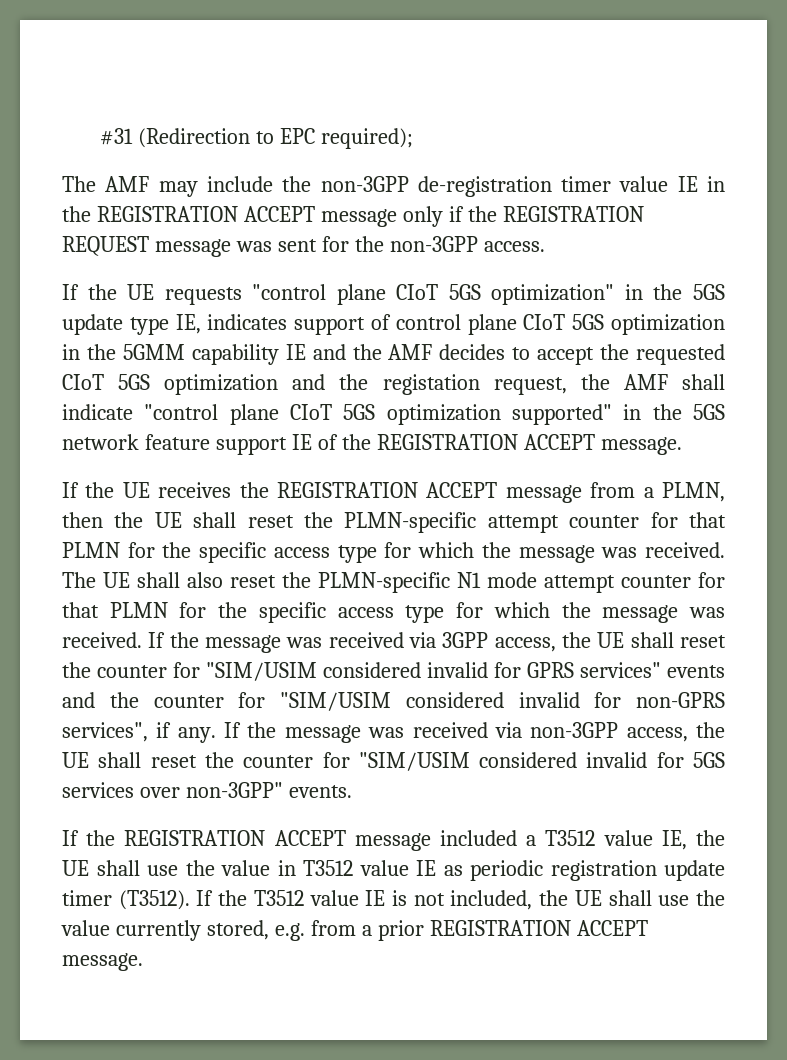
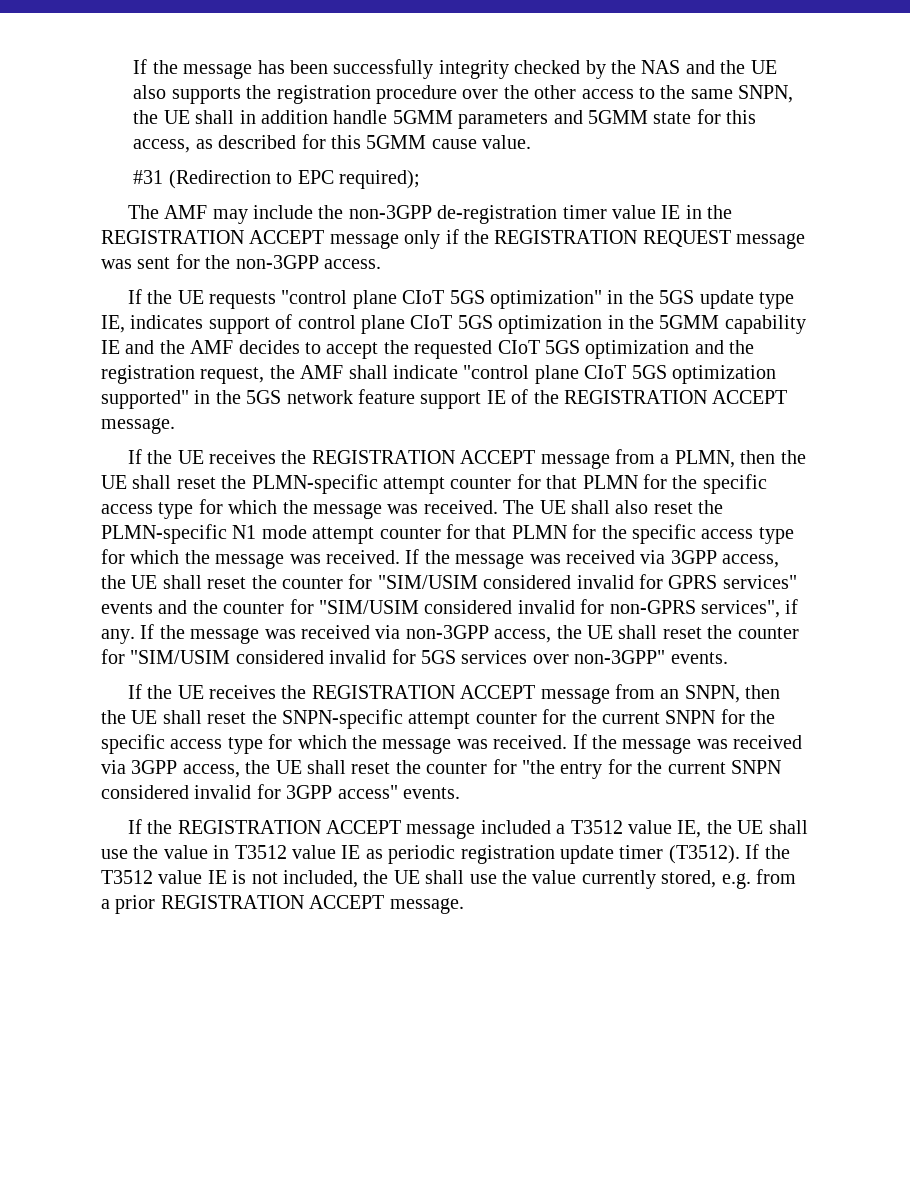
+ If the message has been successfully integrity checked by the NAS and the UE also supports the registration procedure over the other access to the same SNPN, the UE shall in addition handle 5GMM parameters and 5GMM state for this access, as described for this 5GMM cause value.
- If the UE requests "control plane CIoT 5GS optimization" in the 5GS update type IE, indicates support of control plane CIoT 5GS optimization in the 5GMM capability IE and the AMF decides to accept the requested CIoT 5GS optimization and the registation request, the AMF shall indicate "control plane CIoT 5GS optimization supported" in the 5GS network feature support IE of the REGISTRATION ACCEPT message.
+ If the UE requests "control plane CIoT 5GS optimization" in the 5GS update type IE, indicates support of control plane CIoT 5GS optimization in the 5GMM capability IE and the AMF decides to accept the requested CIoT 5GS optimization and the registration request, the AMF shall indicate "control plane CIoT 5GS optimization supported" in the 5GS network feature support IE of the REGISTRATION ACCEPT message.
+ If the UE receives the REGISTRATION ACCEPT message from an SNPN, then the UE shall reset the SNPN-specific attempt counter for the current SNPN for the specific access type for which the message was received. If the message was received via 3GPP access, the UE shall reset the counter for "the entry for the current SNPN considered invalid for 3GPP access" events.

